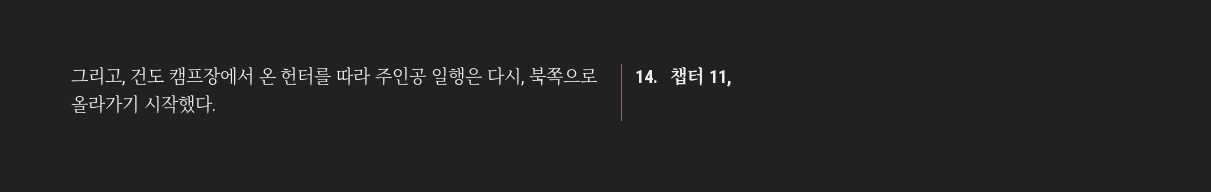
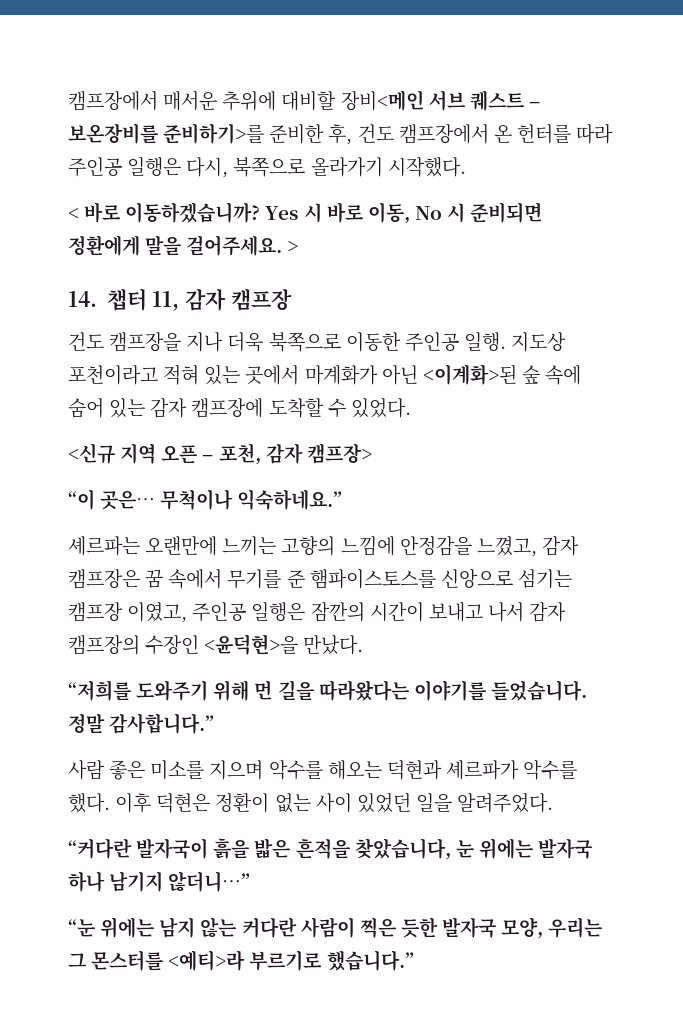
- 그리고, 건도 캠프장에서 온 헌터를 따라 주인공 일행은 다시, 북쪽으로 올라가기 시작했다.
+ 캠프장에서 매서운 추위에 대비할 장비<메인 서브 퀘스트 – 보온장비를 준비하기>를 준비한 후, 건도 캠프장에서 온 헌터를 따라 주인공 일행은 다시, 북쪽으로 올라가기 시작했다.
- 14. 챕터 11,
+ < 바로 이동하겠습니까? Yes 시 바로 이동, No 시 준비되면 정환에게 말을 걸어주세요. >
+ 14. 챕터 11, 감자 캠프장
+ 건도 캠프장을 지나 더욱 북쪽으로 이동한 주인공 일행. 지도상 포천이라고 적혀 있는 곳에서 마계화가 아닌 <이계화>된 숲 속에 숨어 있는 감자 캠프장에 도착할 수 있었다.
+ <신규 지역 오픈 – 포천, 감자 캠프장>
+ “이 곳은… 무척이나 익숙하네요.”
+ 셰르파는 오랜만에 느끼는 고향의 느낌에 안정감을 느꼈고, 감자 캠프장은 꿈 속에서 무기를 준 햄파이스토스를 신앙으로 섬기는 캠프장 이였고, 주인공 일행은 잠깐의 시간이 보내고 나서 감자 캠프장의 수장인 <윤덕현>을 만났다.
+ “저희를 도와주기 위해 먼 길을 따라왔다는 이야기를 들었습니다. 정말 감사합니다.”
+ 사람 좋은 미소를 지으며 악수를 해오는 덕현과 셰르파가 악수를 했다. 이후 덕현은 정환이 없는 사이 있었던 일을 알려주었다.
+ “커다란 발자국이 흙을 밟은 흔적을 찾았습니다, 눈 위에는 발자국 하나 남기지 않더니…”
+ “눈 위에는 남지 않는 커다란 사람이 찍은 듯한 발자국 모양, 우리는 그 몬스터를 <예티>라 부르기로 했습니다.”

